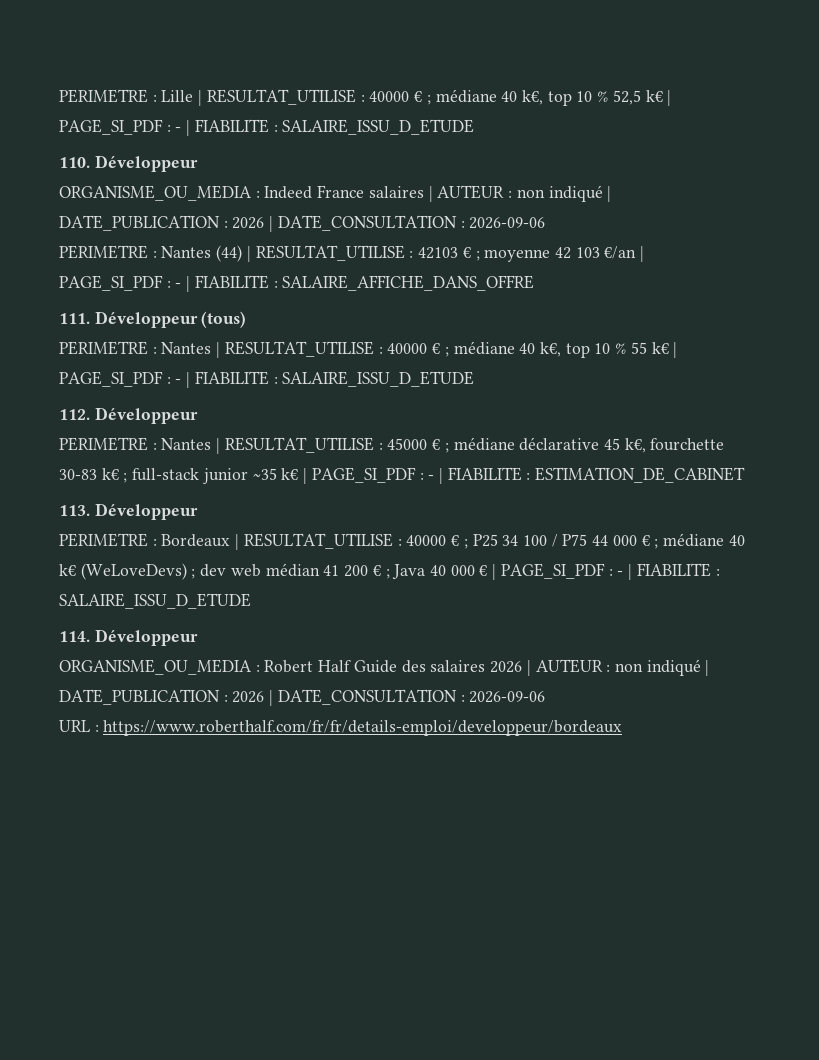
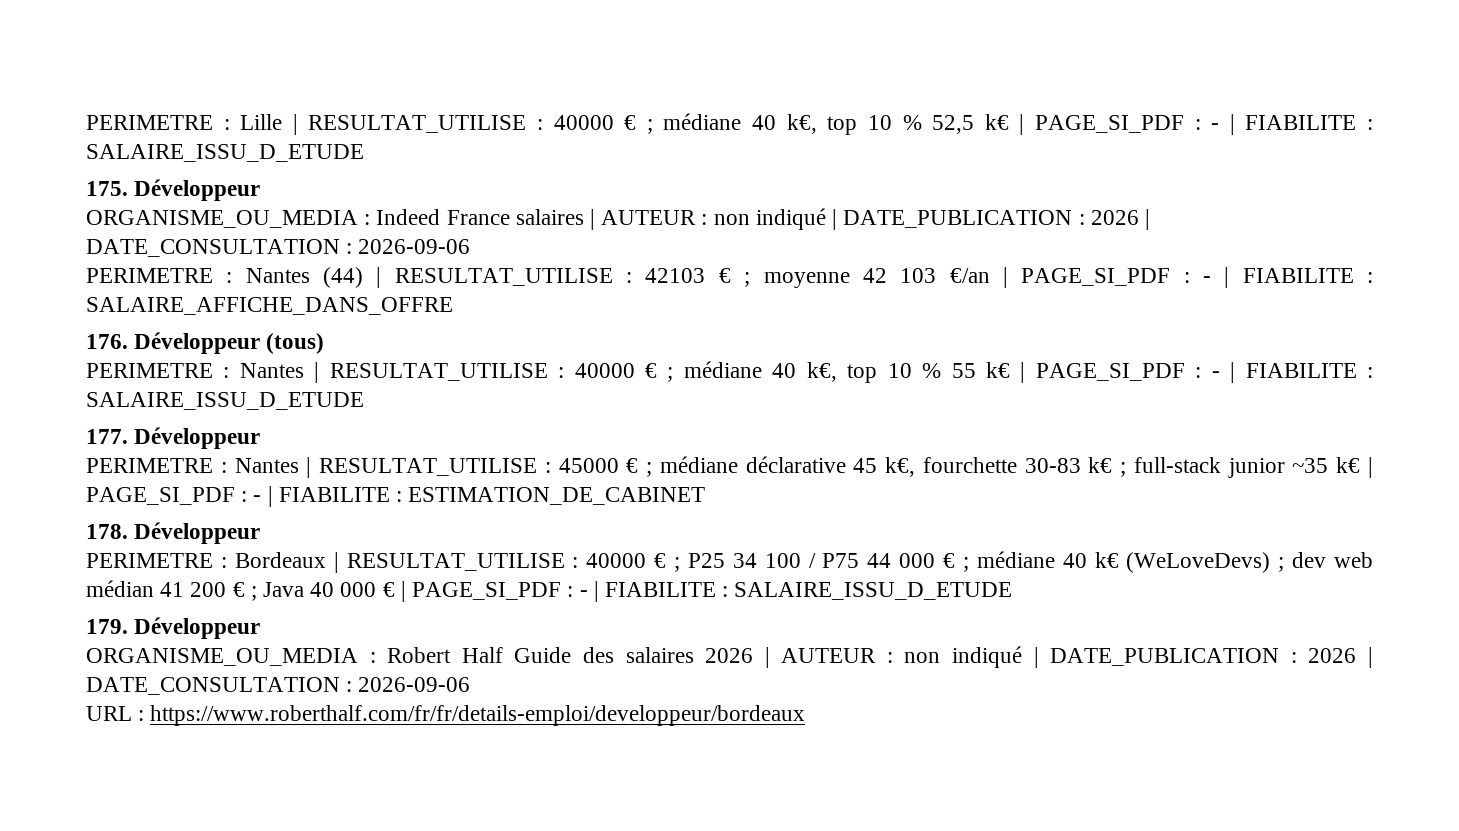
- 110. Développeur
+ 175. Développeur
- 111. Développeur (tous)
+ 176. Développeur (tous)
- 112. Développeur
+ 177. Développeur
- 113. Développeur
+ 178. Développeur
- 114. Développeur
+ 179. Développeur

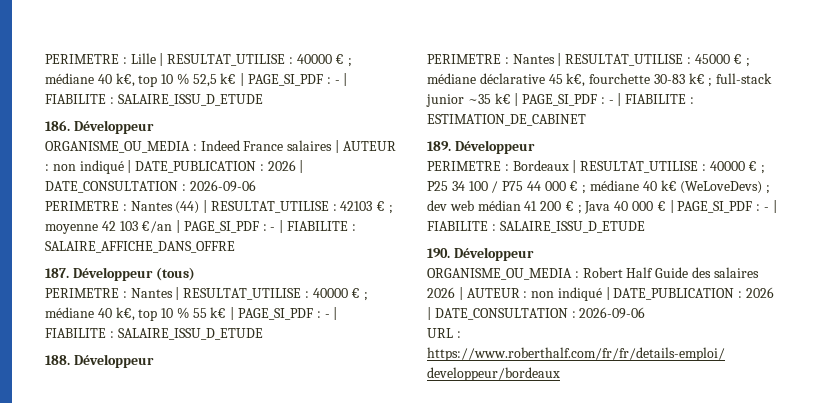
- 175. Développeur
+ 186. Développeur
- 176. Développeur (tous)
+ 187. Développeur (tous)
- 177. Développeur
+ 188. Développeur
- 178. Développeur
+ 189. Développeur
- 179. Développeur
+ 190. Développeur

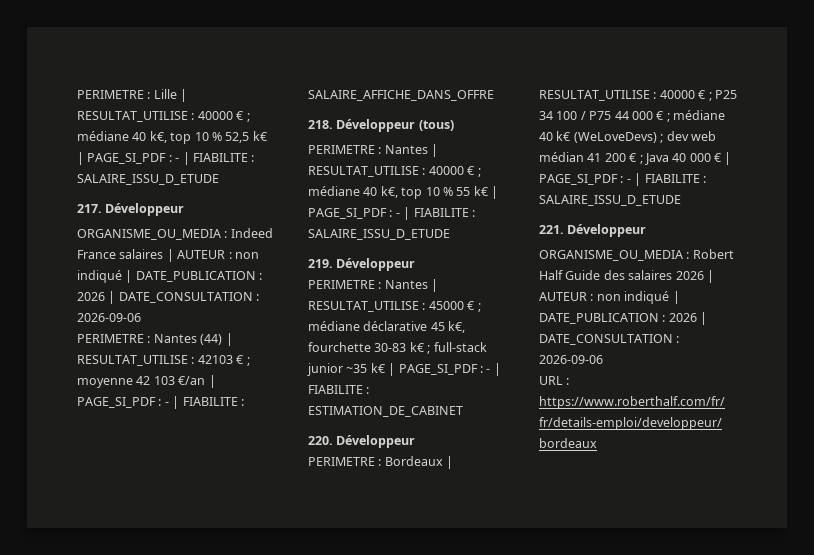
- 186. Développeur
+ 217. Développeur
- 187. Développeur (tous)
+ 218. Développeur (tous)
- 188. Développeur
+ 219. Développeur
- 189. Développeur
+ 220. Développeur
- 190. Développeur
+ 221. Développeur

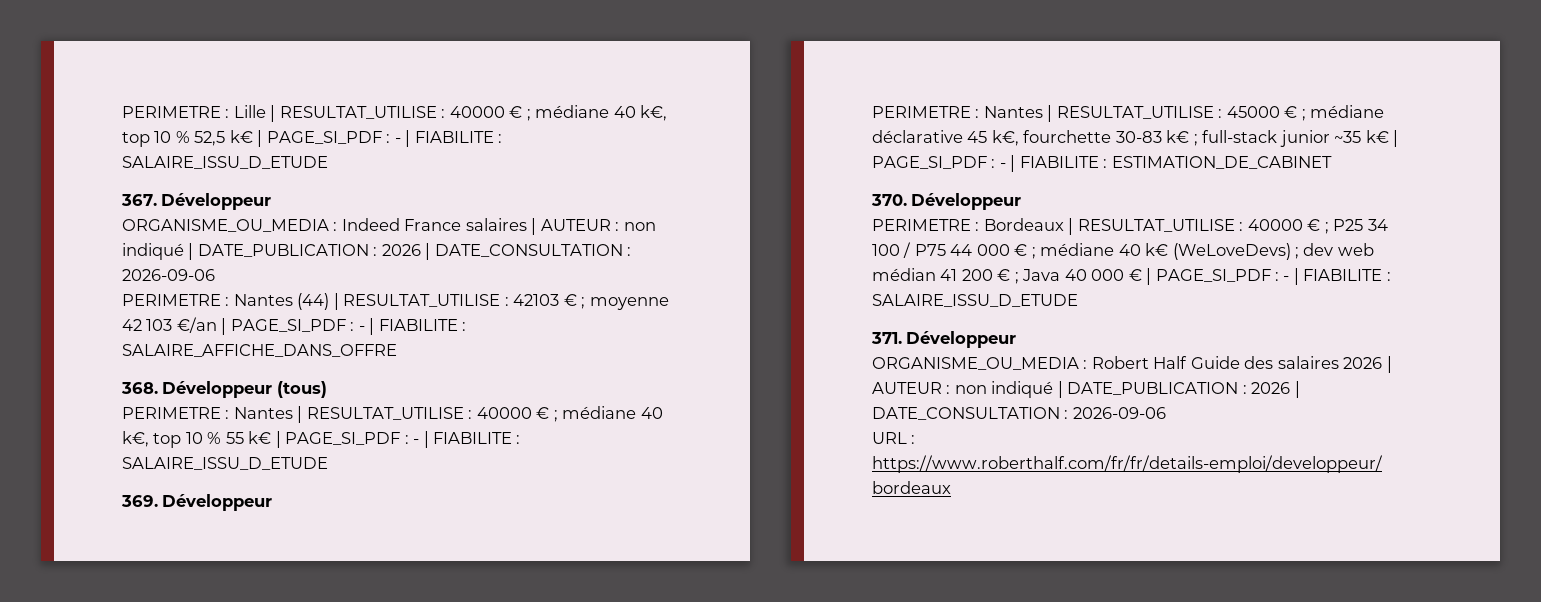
- 217. Développeur
+ 367. Développeur
- 218. Développeur (tous)
+ 368. Développeur (tous)
- 219. Développeur
+ 369. Développeur
- 220. Développeur
+ 370. Développeur
- 221. Développeur
+ 371. Développeur

